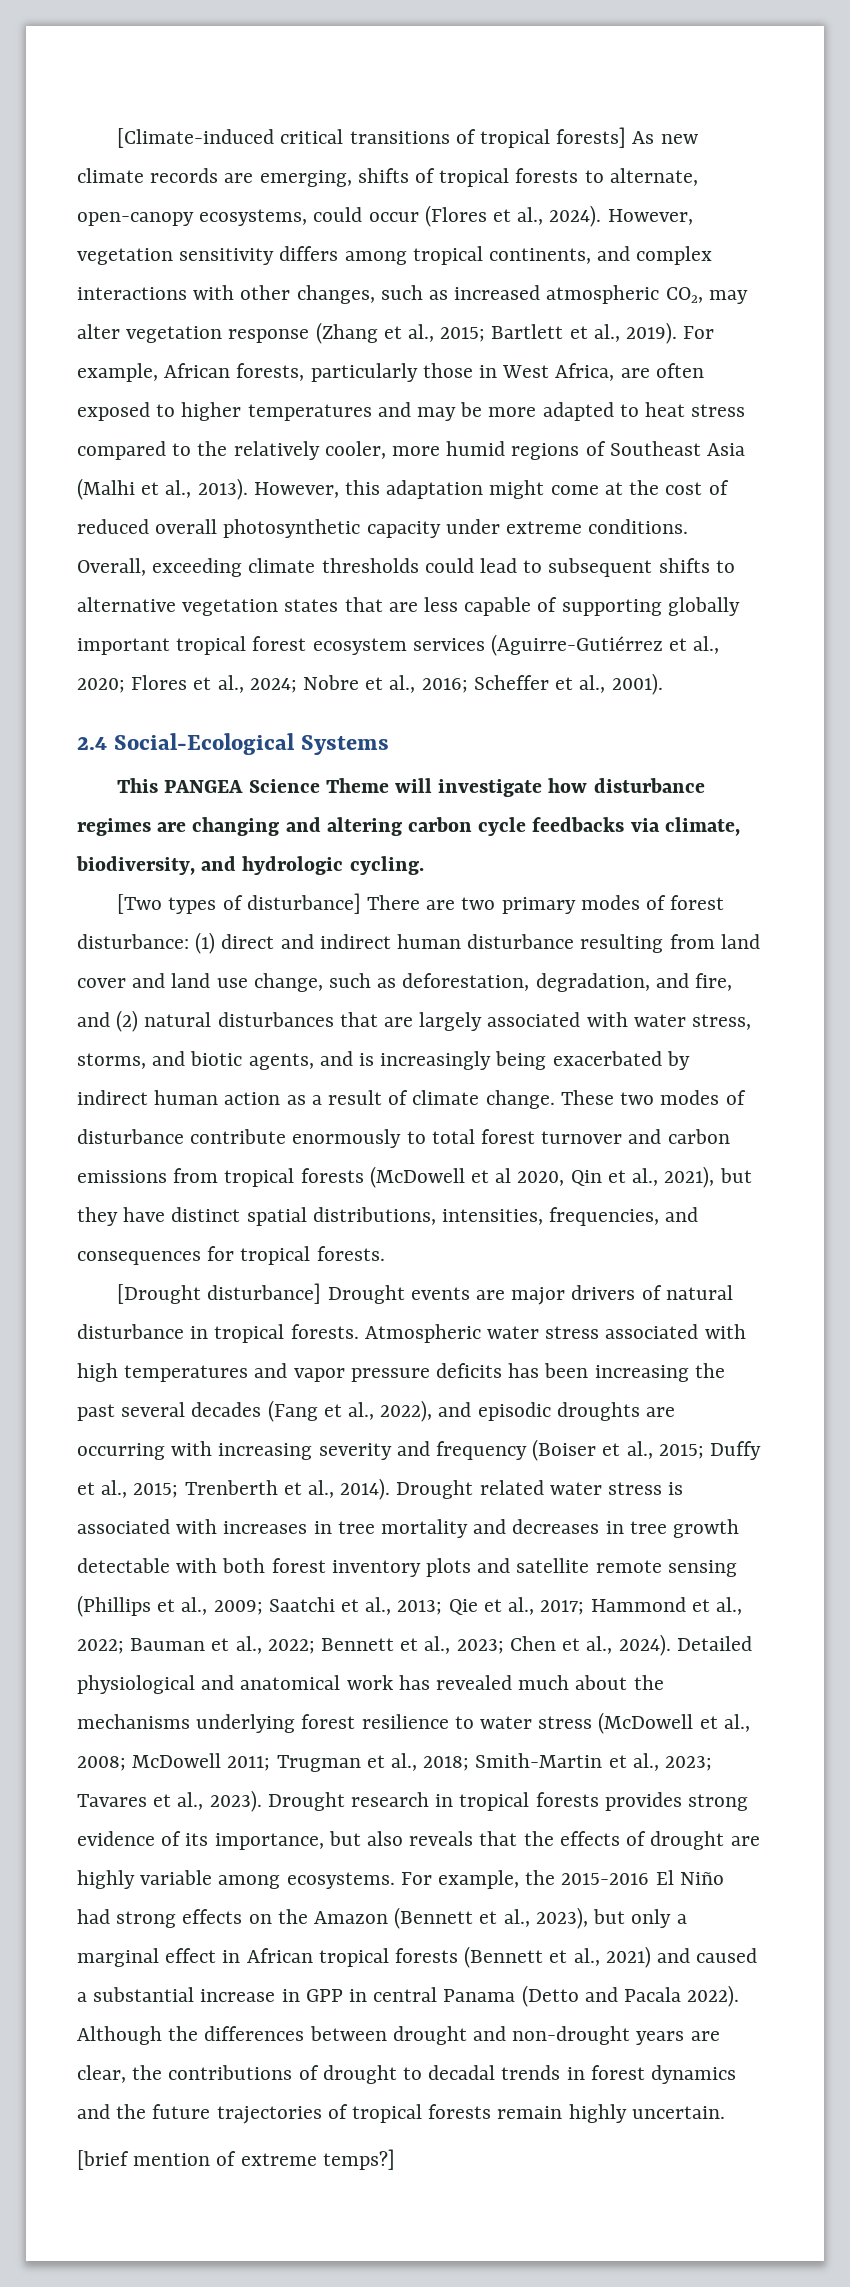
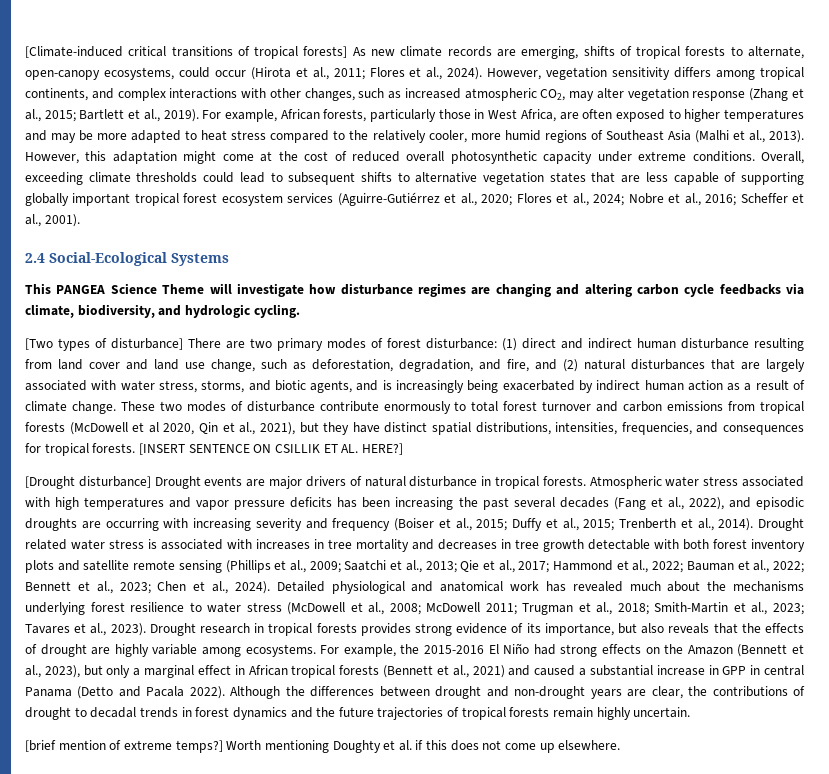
- [Climate-induced critical transitions of tropical forests] As new climate records are emerging, shifts of tropical forests to alternate, open-canopy ecosystems, could occur (Flores et al., 2024).
+ [Climate-induced critical transitions of tropical forests] As new climate records are emerging, shifts of tropical forests to alternate, open-canopy ecosystems, could occur (Hirota et al., 2011; Flores et al., 2024).
+ [INSERT SENTENCE ON CSILLIK ET AL. HERE?]
+ Worth mentioning Doughty et al. if this does not come up elsewhere.

